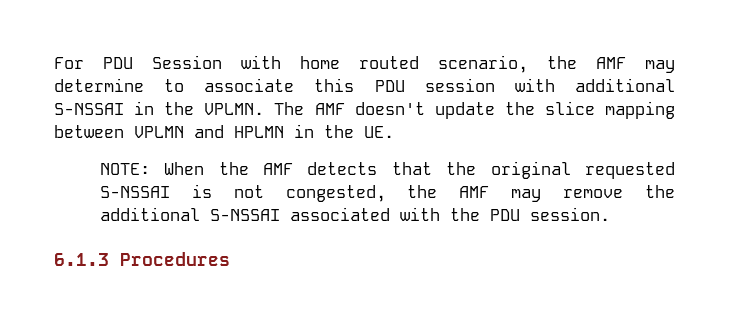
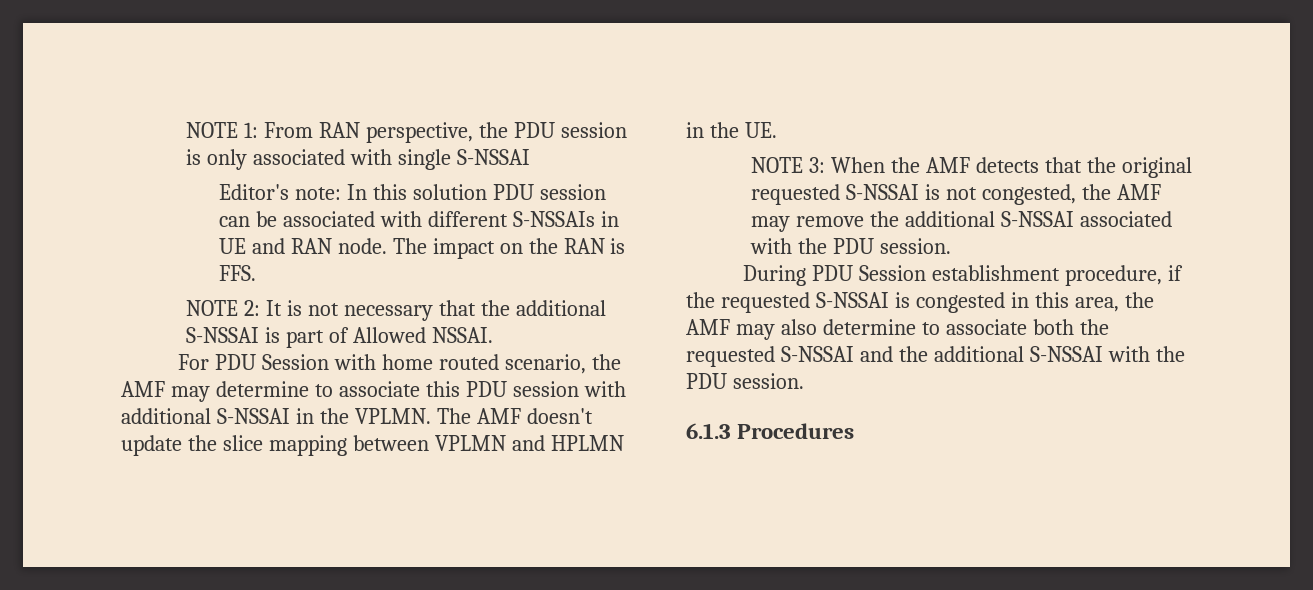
+ NOTE 1: From RAN perspective, the PDU session is only associated with single S-NSSAI
+ Editor's note: In this solution PDU session can be associated with different S-NSSAIs in UE and RAN node. The impact on the RAN is FFS.
+ NOTE 2: It is not necessary that the additional S-NSSAI is part of Allowed NSSAI.
- NOTE: When the AMF detects that the original requested S-NSSAI is not congested, the AMF may remove the additional S-NSSAI associated with the PDU session.
+ NOTE 3: When the AMF detects that the original requested S-NSSAI is not congested, the AMF may remove the additional S-NSSAI associated with the PDU session.
+ During PDU Session establishment procedure, if the requested S-NSSAI is congested in this area, the AMF may also determine to associate both the requested S-NSSAI and the additional S-NSSAI with the PDU session.

